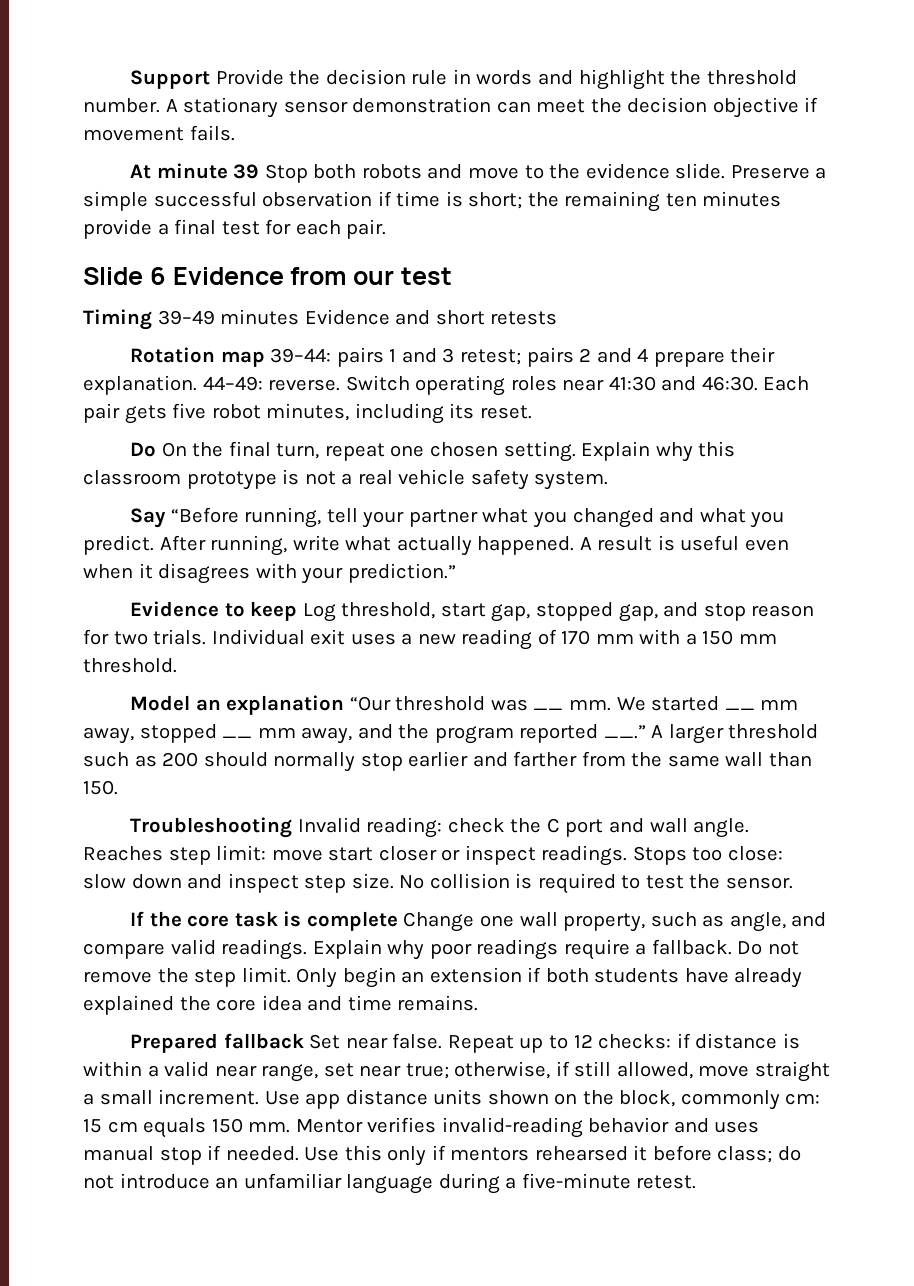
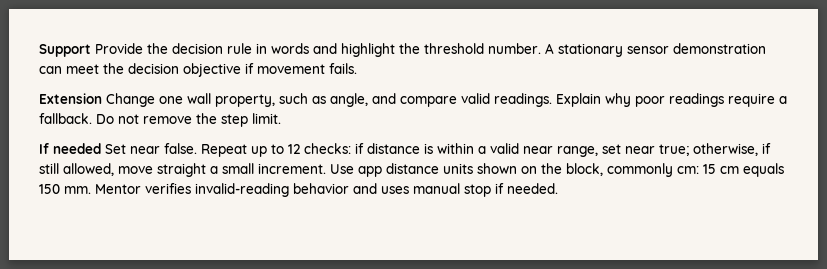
- At minute 39 Stop both robots and move to the evidence slide. Preserve a simple successful observation if time is short; the remaining ten minutes provide a final test for each pair.
- Slide 6 Evidence from our test
- Timing 39–49 minutes Evidence and short retests
- Rotation map 39–44: pairs 1 and 3 retest; pairs 2 and 4 prepare their explanation. 44–49: reverse. Switch operating roles near 41:30 and 46:30. Each pair gets five robot minutes, including its reset.
- Do On the final turn, repeat one chosen setting. Explain why this classroom prototype is not a real vehicle safety system.
- Say “Before running, tell your partner what you changed and what you predict. After running, write what actually happened. A result is useful even when it disagrees with your prediction.”
- Evidence to keep Log threshold, start gap, stopped gap, and stop reason for two trials. Individual exit uses a new reading of 170 mm with a 150 mm threshold.
- Model an explanation “Our threshold was __ mm. We started __ mm away, stopped __ mm away, and the program reported __.” A larger threshold such as 200 should normally stop earlier and farther from the same wall than 150.
- Troubleshooting Invalid reading: check the C port and wall angle. Reaches step limit: move start closer or inspect readings. Stops too close: slow down and inspect step size. No collision is required to test the sensor.
- If the core task is complete Change one wall property, such as angle, and compare valid readings.
+ Extension Change one wall property, such as angle, and compare valid readings.
- Do not remove the step limit. Only begin an extension if both students have already explained the core idea and time remains.
- Prepared fallback Set near false.
+ Do not remove the step limit.
+ If needed Set near false.
- Use this only if mentors rehearsed it before class; do not introduce an unfamiliar language during a five-minute retest.

